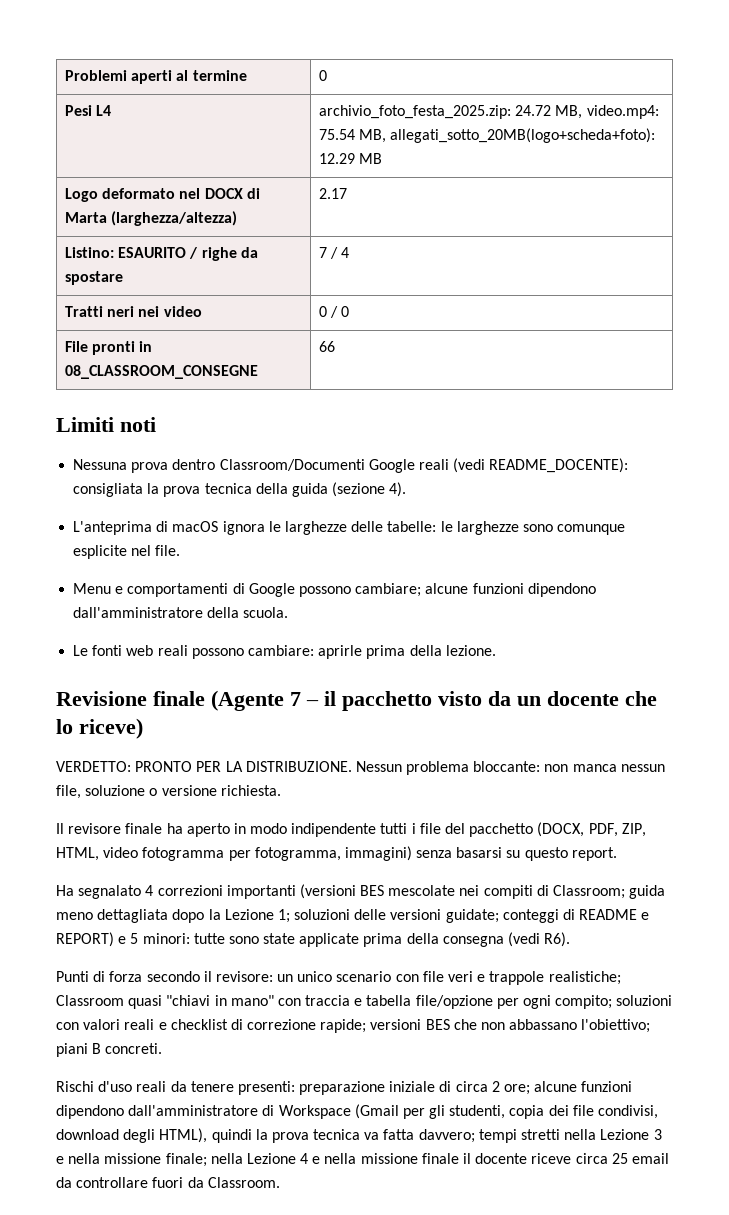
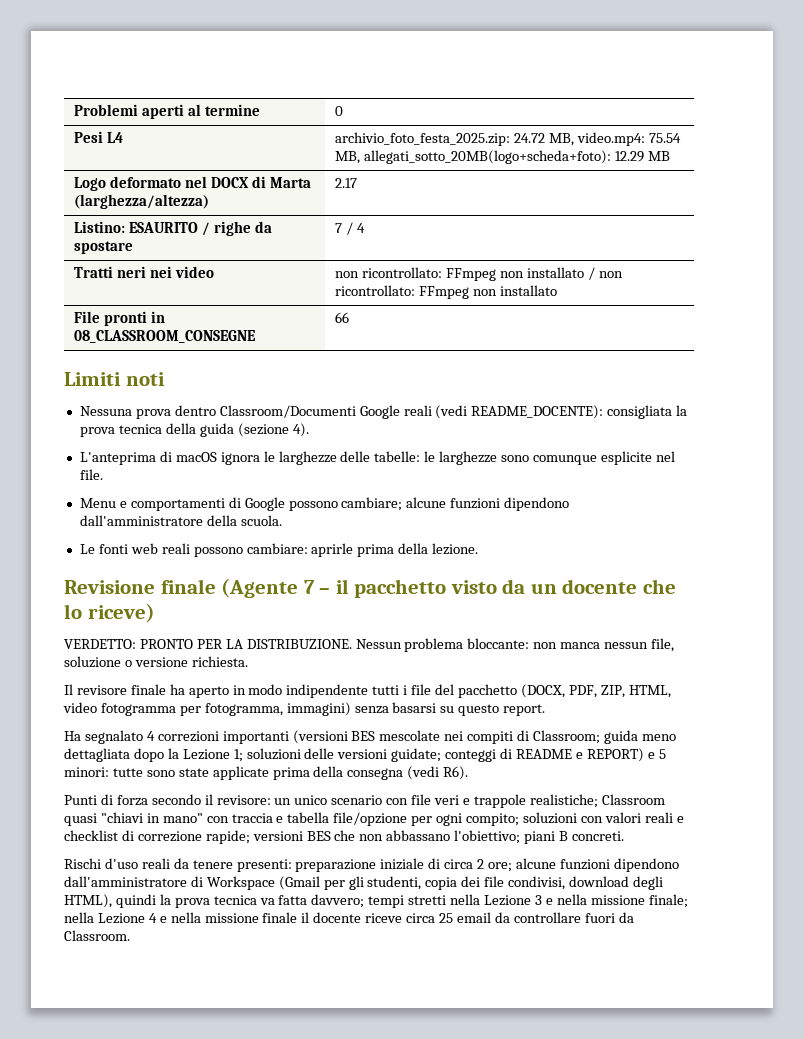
- Tratti neri nei video | 0 / 0
+ Tratti neri nei video | non ricontrollato: FFmpeg non installato / non ricontrollato: FFmpeg non installato

